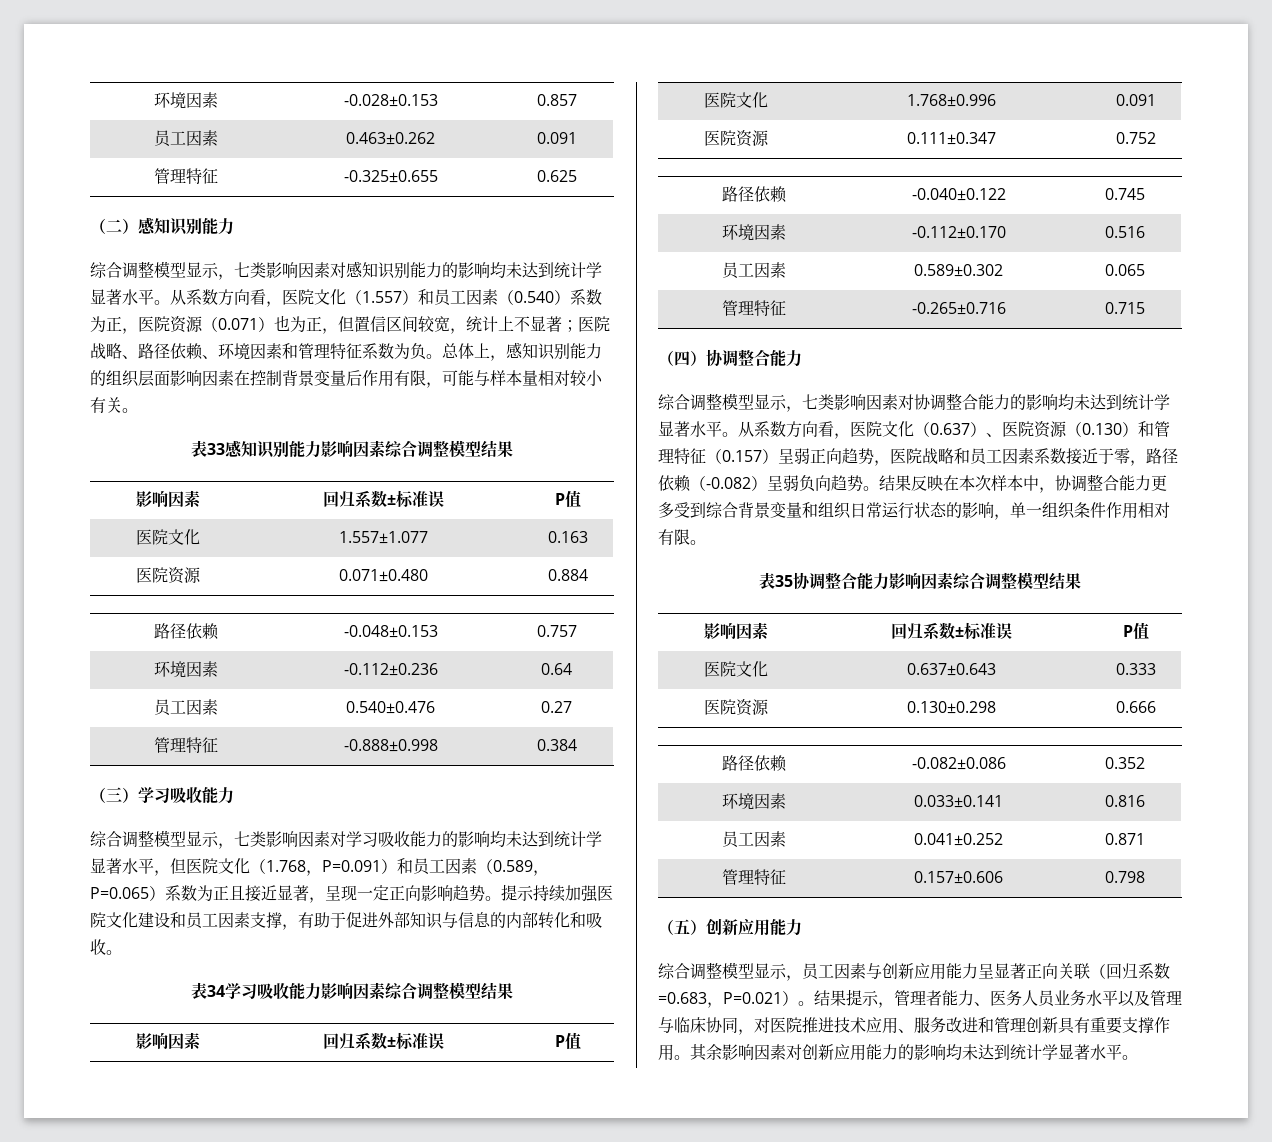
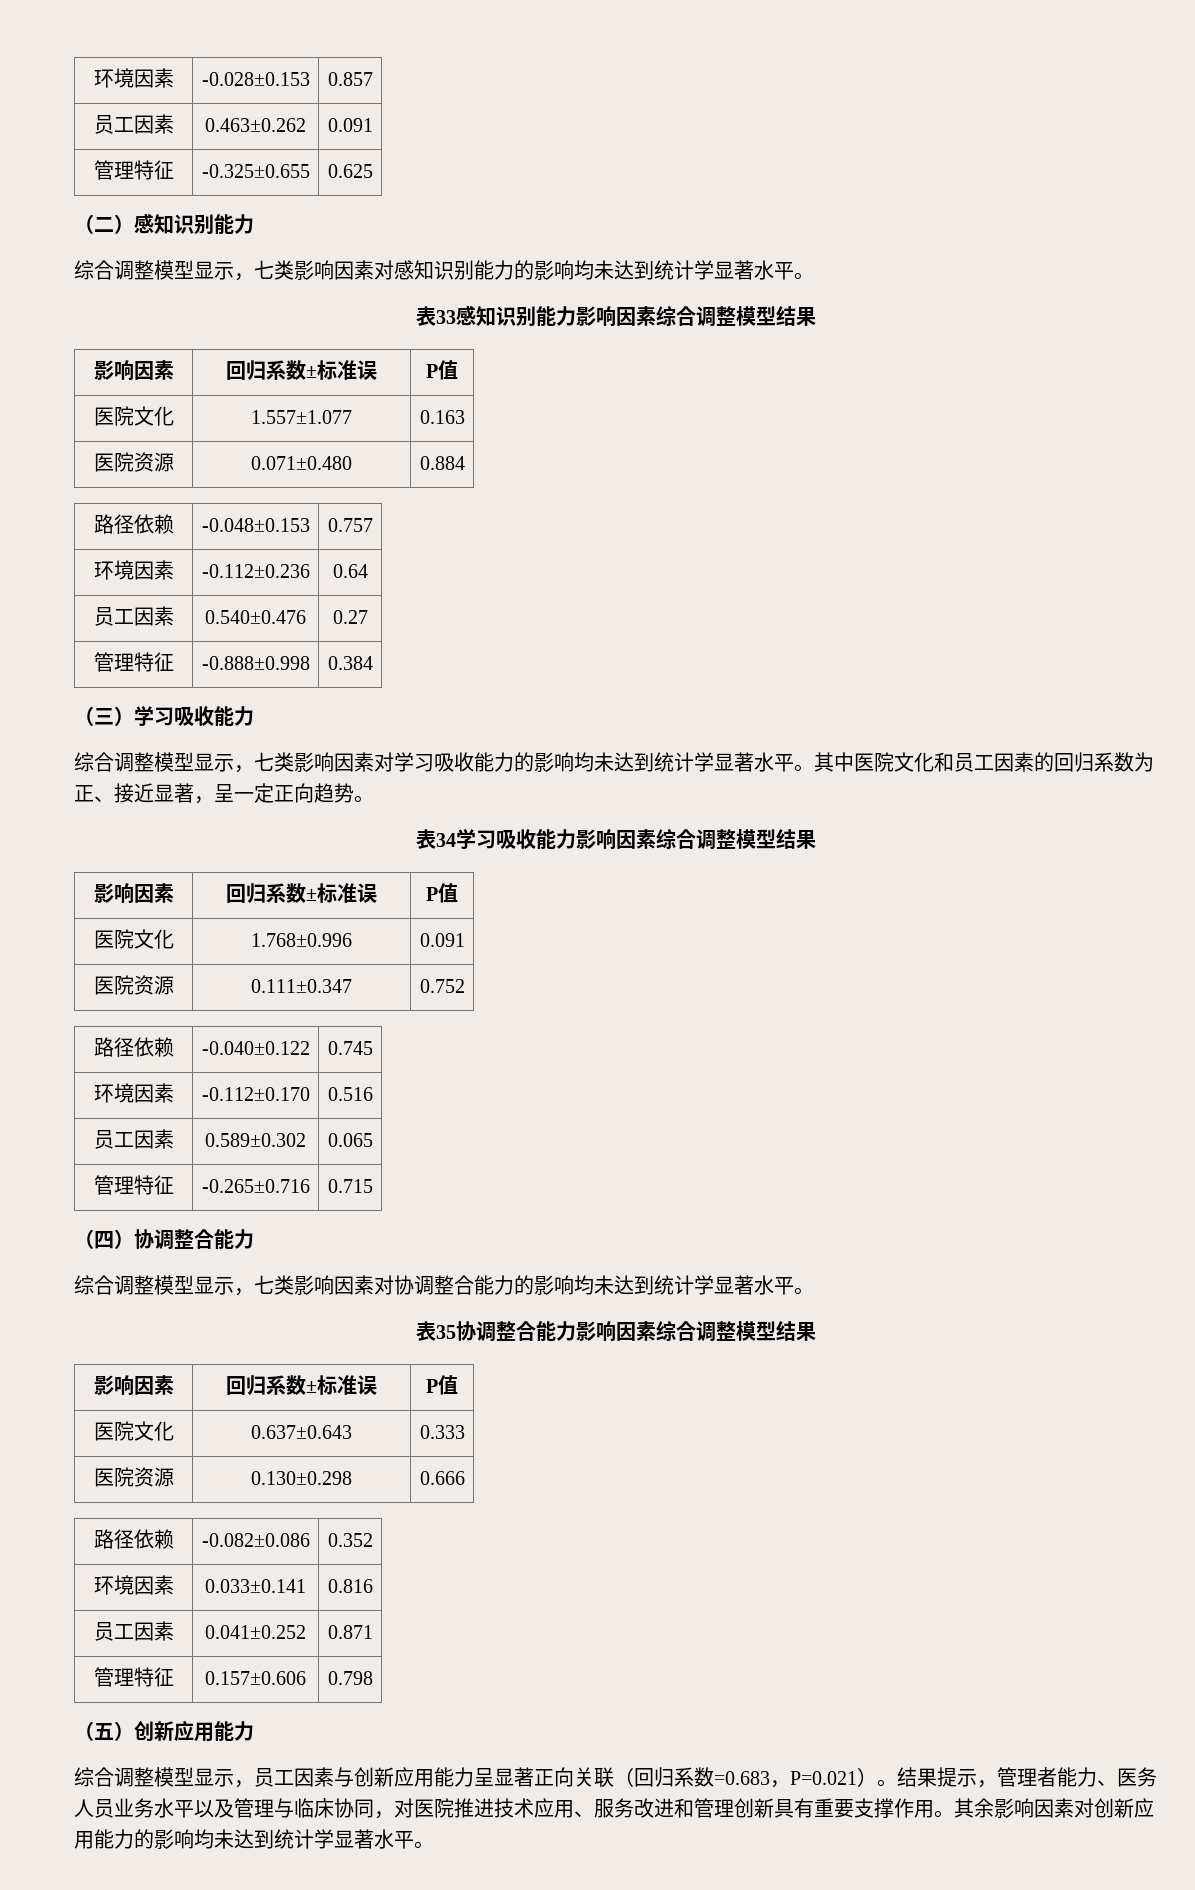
- 从系数方向看，医院文化（1.557）和员工因素（0.540）系数为正，医院资源（0.071）也为正，但置信区间较宽，统计上不显著；医院战略、路径依赖、环境因素和管理特征系数为负。总体上，感知识别能力的组织层面影响因素在控制背景变量后作用有限，可能与样本量相对较小有关。
- 综合调整模型显示，七类影响因素对学习吸收能力的影响均未达到统计学显著水平，但医院文化（1.768，P=0.091）和员工因素（0.589，P=0.065）系数为正且接近显著，呈现一定正向影响趋势。提示持续加强医院文化建设和员工因素支撑，有助于促进外部知识与信息的内部转化和吸收。
+ 综合调整模型显示，七类影响因素对学习吸收能力的影响均未达到统计学显著水平。其中医院文化和员工因素的回归系数为正、接近显著，呈一定正向趋势。
- 从系数方向看，医院文化（0.637）、医院资源（0.130）和管理特征（0.157）呈弱正向趋势，医院战略和员工因素系数接近于零，路径依赖（-0.082）呈弱负向趋势。结果反映在本次样本中，协调整合能力更多受到综合背景变量和组织日常运行状态的影响，单一组织条件作用相对有限。

